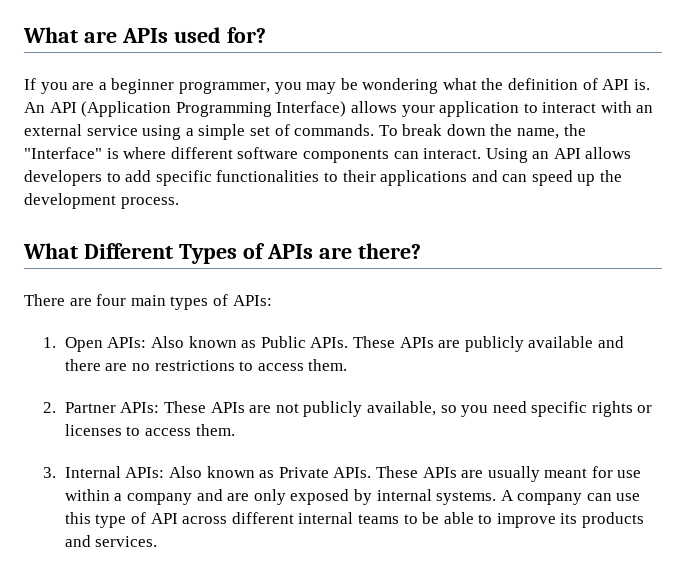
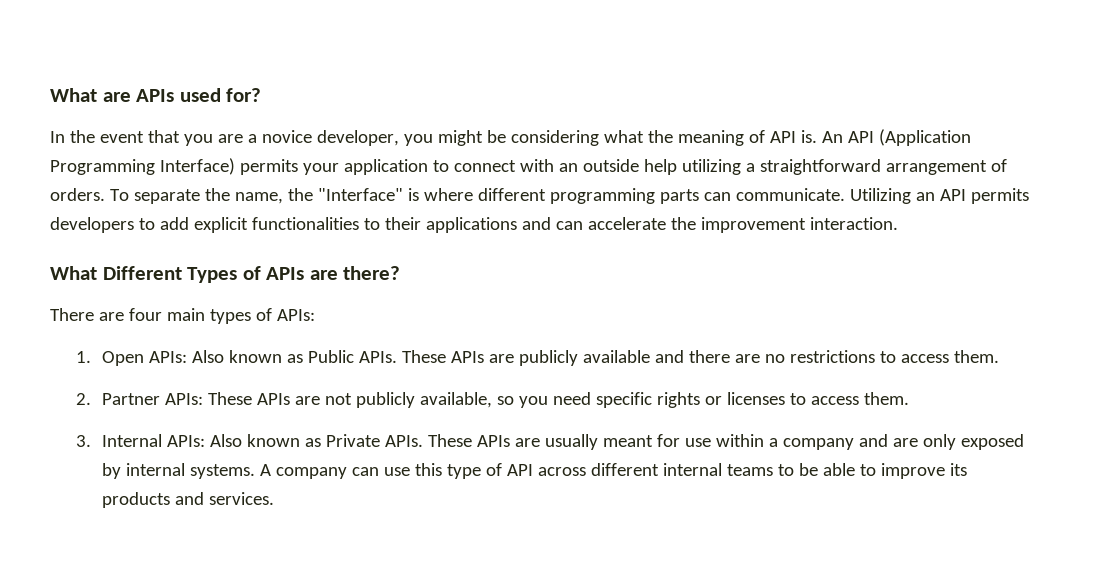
- If you are a beginner programmer, you may be wondering what the definition of API is.
+ In the event that you are a novice developer, you might be considering what the meaning of API is.
- An API (Application Programming Interface) allows your application to interact with an external service using a simple set of commands. To break down the name, the "Interface" is where different software components can interact. Using an API allows developers to add specific functionalities to their applications and can speed up the development process.
+ An API (Application Programming Interface) permits your application to connect with an outside help utilizing a straightforward arrangement of orders. To separate the name, the "Interface" is where different programming parts can communicate. Utilizing an API permits developers to add explicit functionalities to their applications and can accelerate the improvement interaction.

